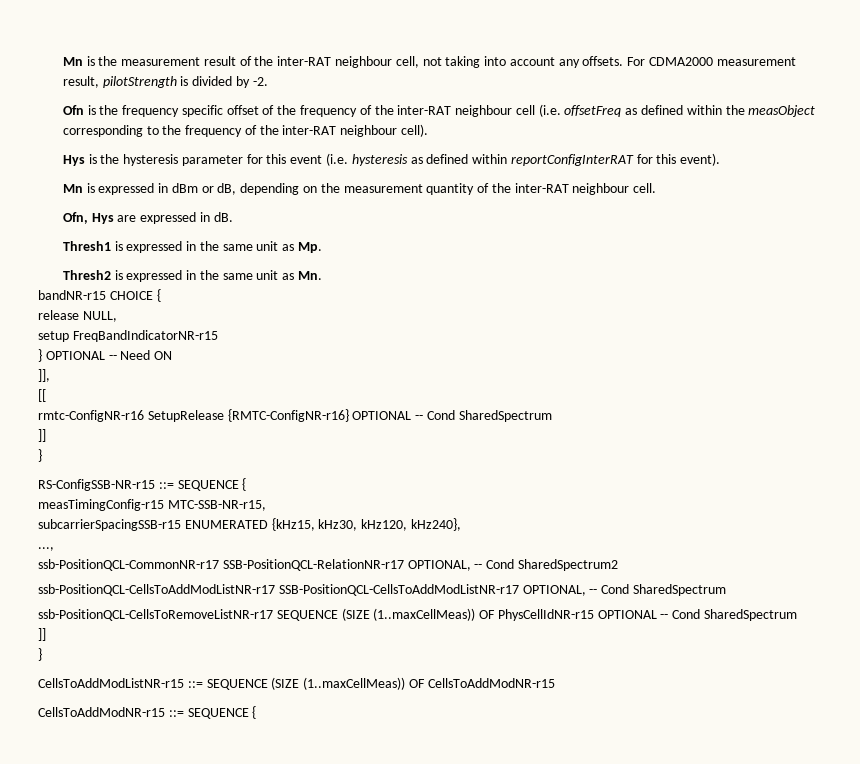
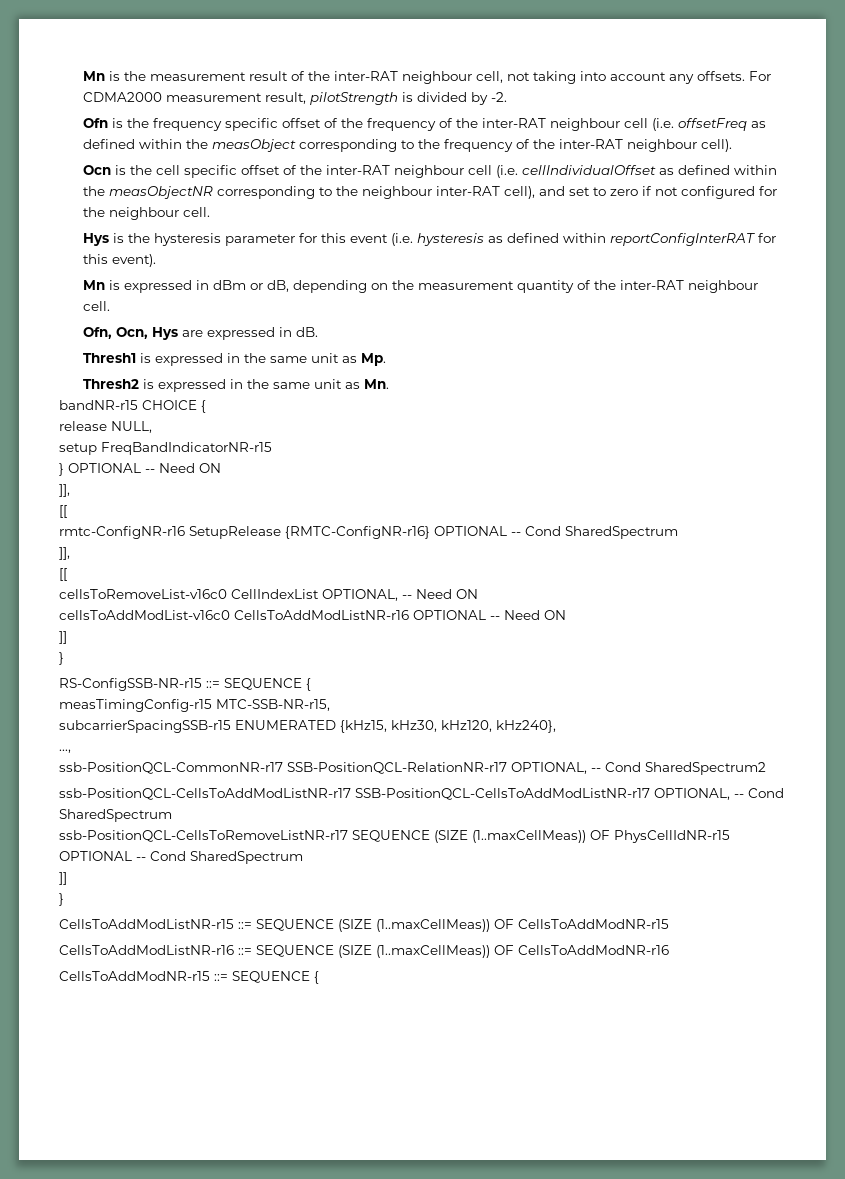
+ Ocn is the cell specific offset of the inter-RAT neighbour cell (i.e. cellIndividualOffset as defined within the measObjectNR corresponding to the neighbour inter-RAT cell), and set to zero if not configured for the neighbour cell.
- Ofn, Hys are expressed in dB.
+ Ofn, Ocn, Hys are expressed in dB.
  rmtc-ConfigNR-r16 SetupRelease {RMTC-ConfigNR-r16} OPTIONAL -- Cond SharedSpectrum
+ ]],
+ [[
+ cellsToRemoveList-v16c0 CellIndexList OPTIONAL, -- Need ON
+ cellsToAddModList-v16c0 CellsToAddModListNR-r16 OPTIONAL -- Need ON
+ CellsToAddModListNR-r16 ::= SEQUENCE (SIZE (1..maxCellMeas)) OF CellsToAddModNR-r16

